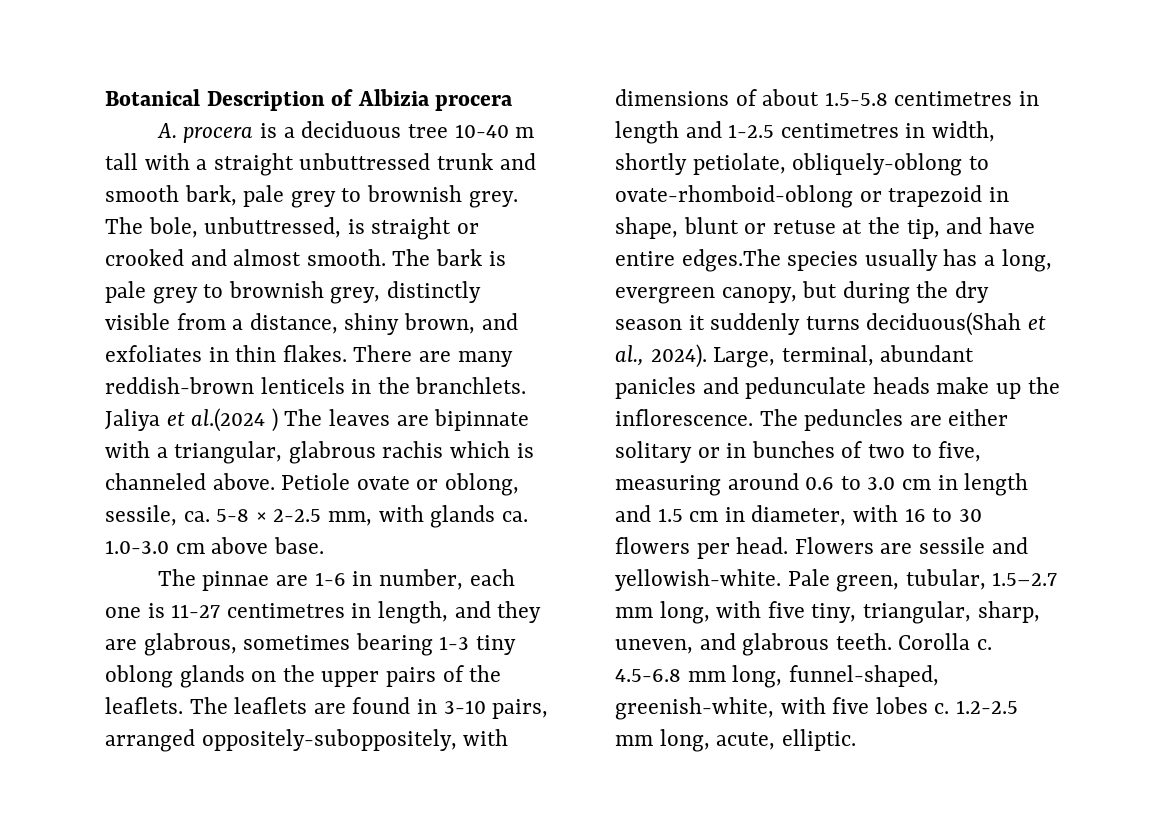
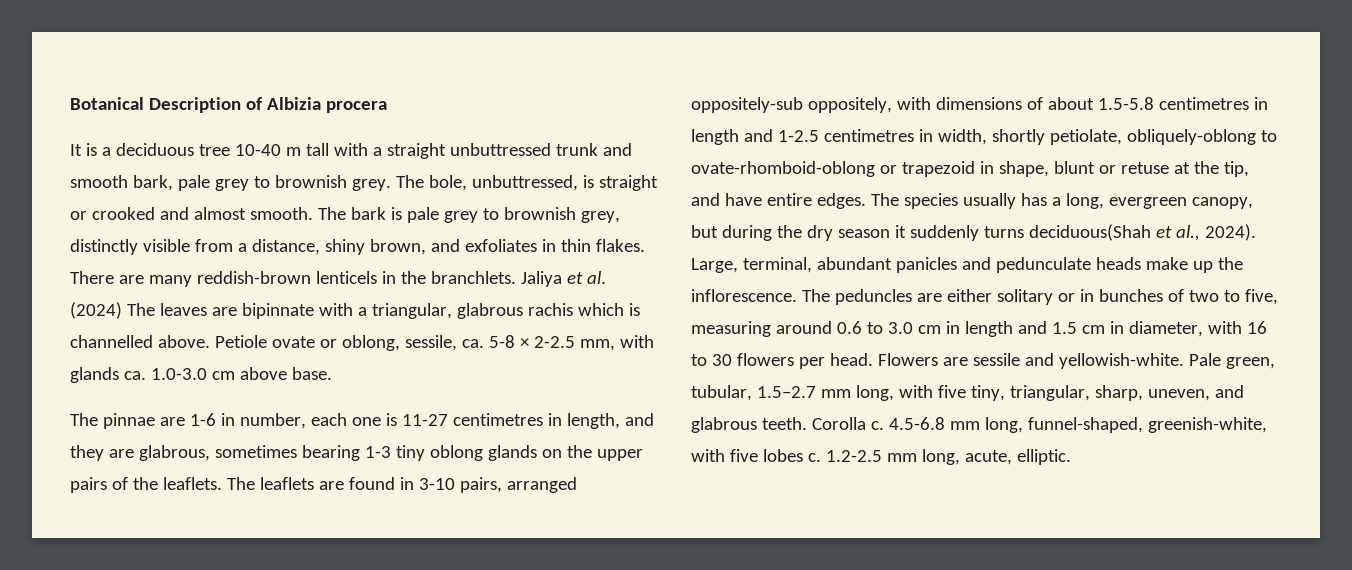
- A. procera is a deciduous tree 10-40 m tall with a straight unbuttressed trunk and smooth bark, pale grey to brownish grey.
+ It is a deciduous tree 10-40 m tall with a straight unbuttressed trunk and smooth bark, pale grey to brownish grey.
- Jaliya et al.(2024 ) The leaves are bipinnate with a triangular, glabrous rachis which is channeled above.
+ Jaliya et al. (2024) The leaves are bipinnate with a triangular, glabrous rachis which is channelled above.
- The leaflets are found in 3-10 pairs, arranged oppositely-suboppositely, with dimensions of about 1.5-5.8 centimetres in length and 1-2.5 centimetres in width, shortly petiolate, obliquely-oblong to ovate-rhomboid-oblong or trapezoid in shape, blunt or retuse at the tip, and have entire edges.The species usually has a long, evergreen canopy, but during the dry season it suddenly turns deciduous(Shah et al., 2024).
+ The leaflets are found in 3-10 pairs, arranged oppositely-sub oppositely, with dimensions of about 1.5-5.8 centimetres in length and 1-2.5 centimetres in width, shortly petiolate, obliquely-oblong to ovate-rhomboid-oblong or trapezoid in shape, blunt or retuse at the tip, and have entire edges. The species usually has a long, evergreen canopy, but during the dry season it suddenly turns deciduous(Shah et al., 2024).

